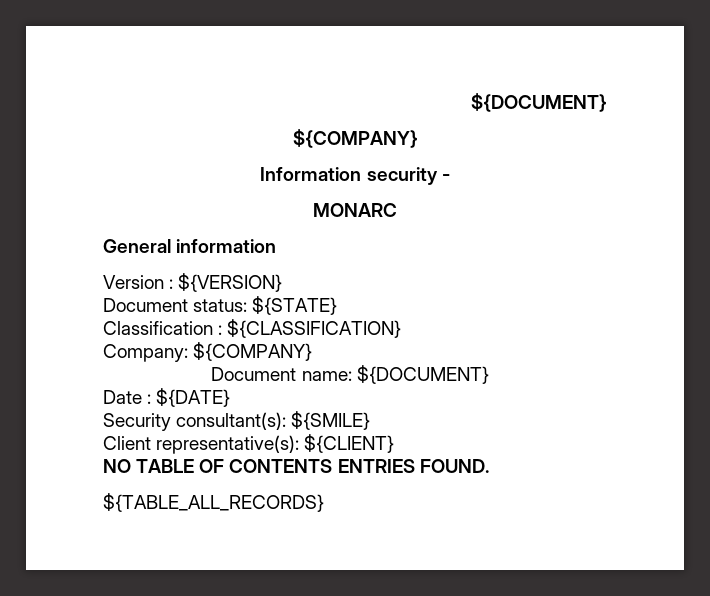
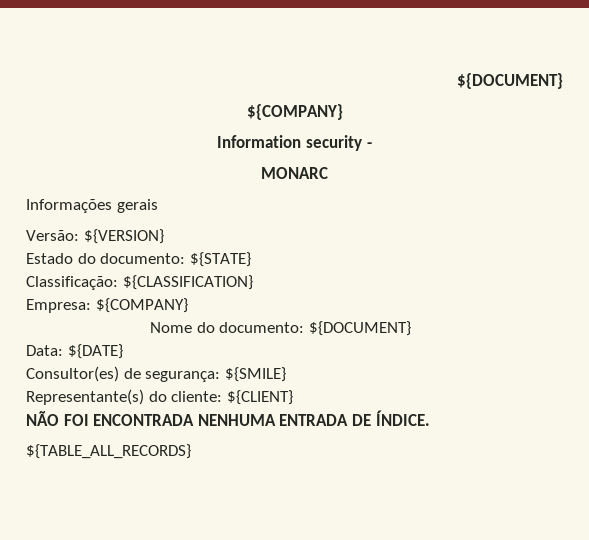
- General information
- Version : ${VERSION}
- Document status: ${STATE}
+ Informações gerais
+ Versão: ${VERSION}
+ Estado do documento: ${STATE}
- Classification : ${CLASSIFICATION}
+ Classificação: ${CLASSIFICATION}
- Company: ${COMPANY}
- Document name: ${DOCUMENT}
- Date : ${DATE}
+ Empresa: ${COMPANY}
+ Nome do documento: ${DOCUMENT}
+ Data: ${DATE}
- Security consultant(s): ${SMILE}
- Client representative(s): ${CLIENT}
- NO TABLE OF CONTENTS ENTRIES FOUND.
+ Consultor(es) de segurança: ${SMILE}
+ Representante(s) do cliente: ${CLIENT}
+ NÃO FOI ENCONTRADA NENHUMA ENTRADA DE ÍNDICE.

